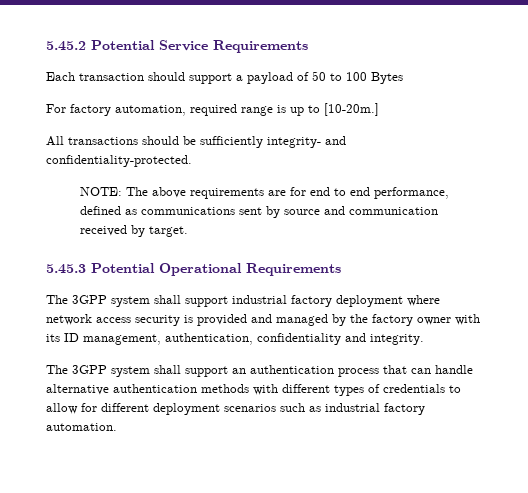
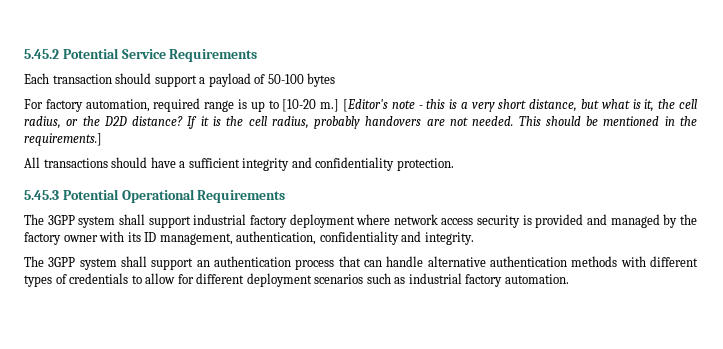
- Each transaction should support a payload of 50 to 100 Bytes
+ Each transaction should support a payload of 50-100 bytes
- For factory automation, required range is up to [10-20m.]
- All transactions should be sufficiently integrity- and confidentiality-protected.
- NOTE: The above requirements are for end to end performance, defined as communications sent by source and communication received by target.
+ For factory automation, required range is up to [10-20 m.] [Editor's note - this is a very short distance, but what is it, the cell radius, or the D2D distance? If it is the cell radius, probably handovers are not needed. This should be mentioned in the requirements.]
+ All transactions should have a sufficient integrity and confidentiality protection.

